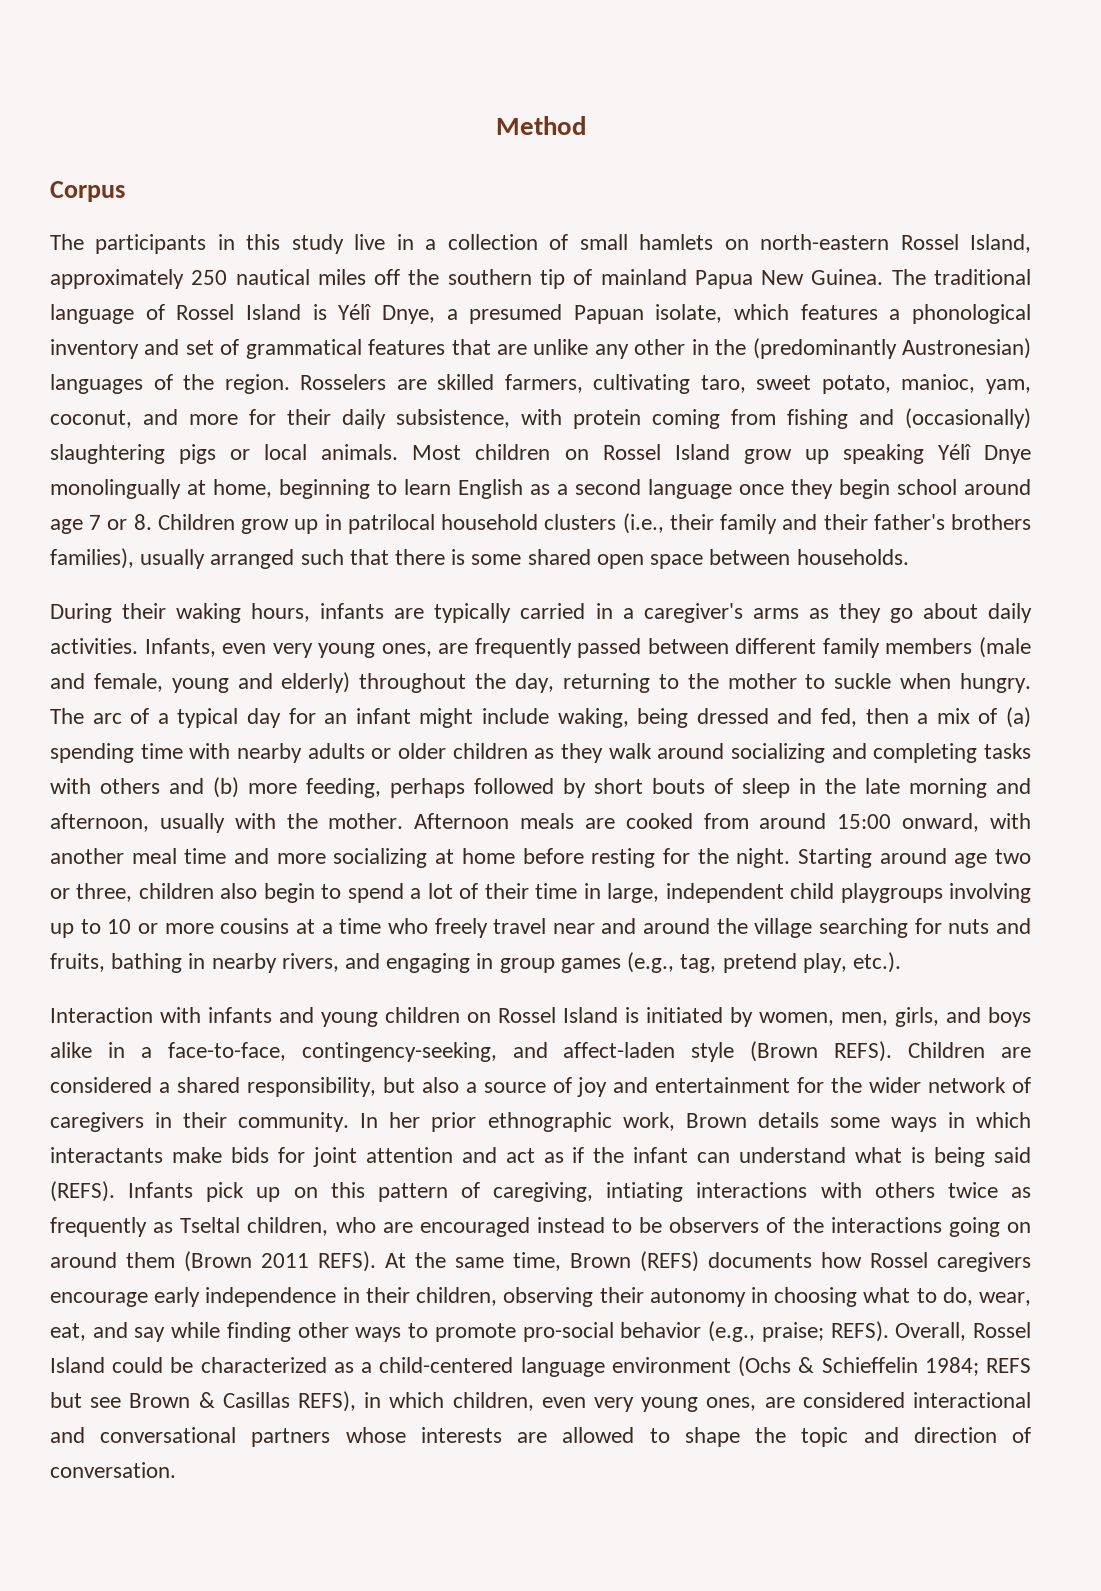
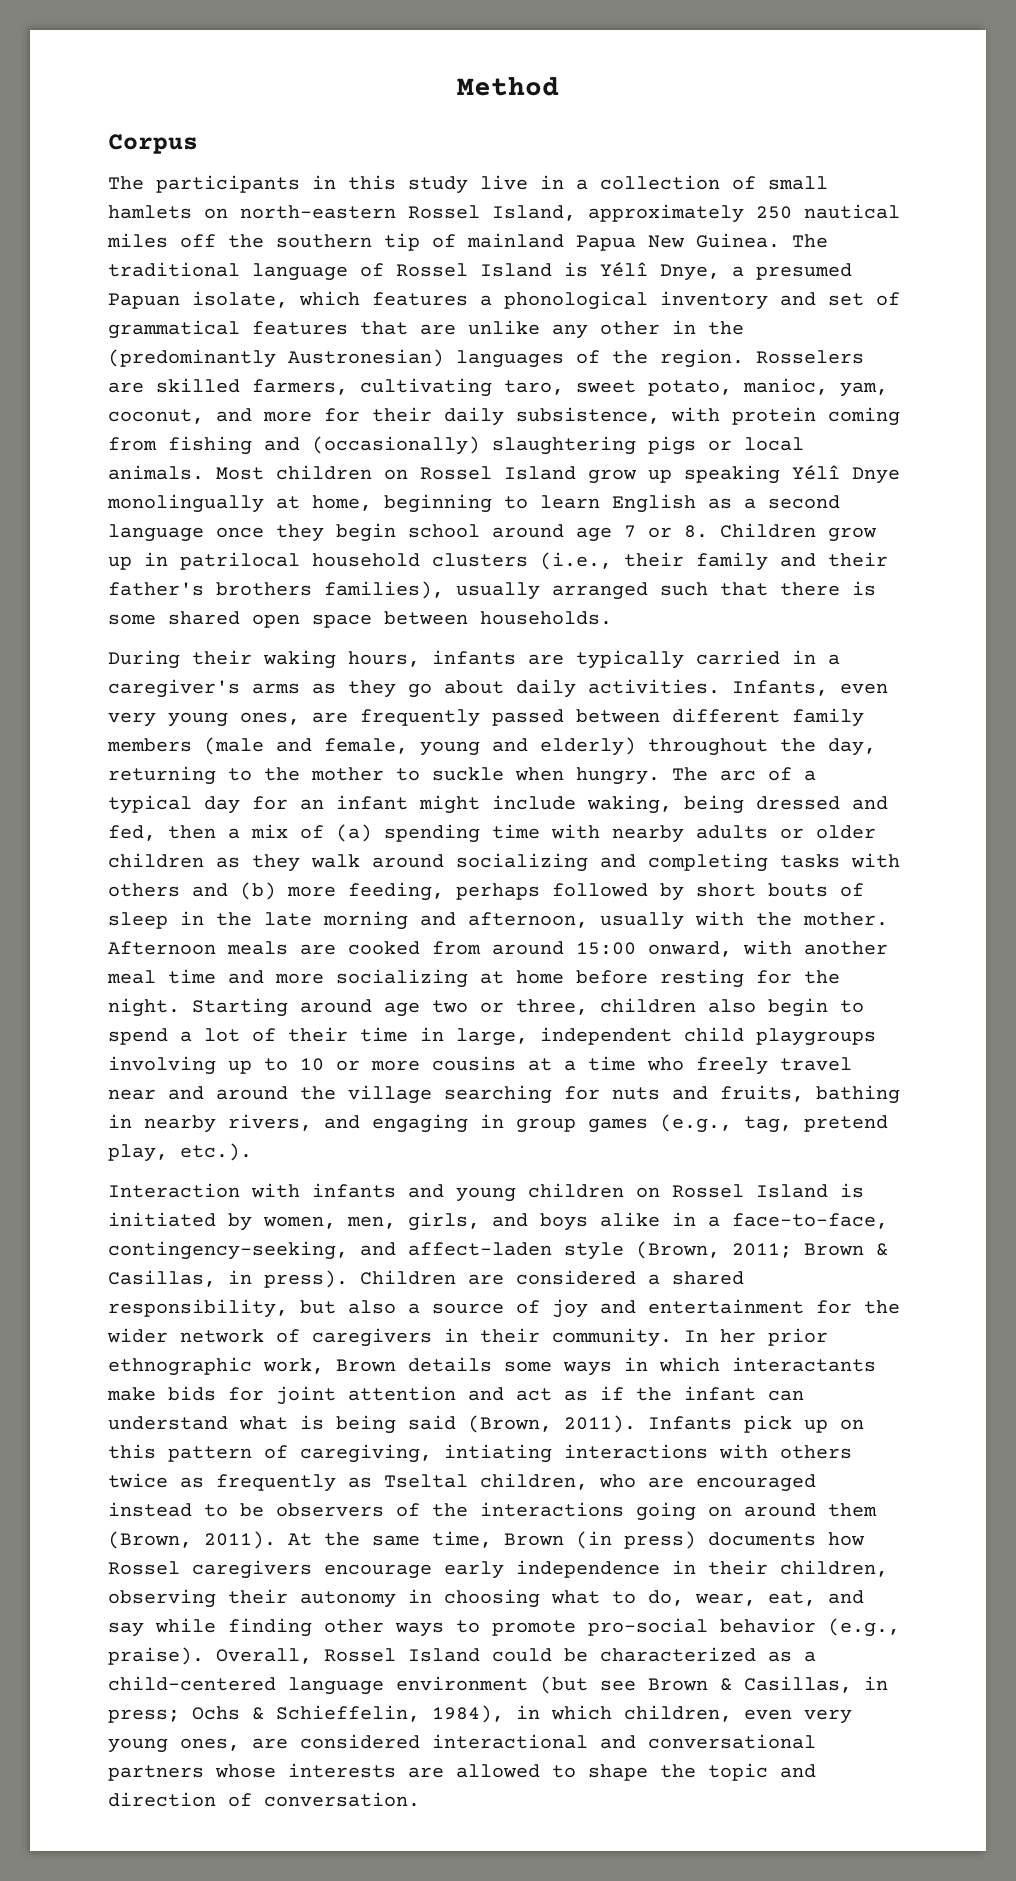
- Interaction with infants and young children on Rossel Island is initiated by women, men, girls, and boys alike in a face-to-face, contingency-seeking, and affect-laden style (Brown REFS).
+ Interaction with infants and young children on Rossel Island is initiated by women, men, girls, and boys alike in a face-to-face, contingency-seeking, and affect-laden style (Brown, 2011; Brown & Casillas, in press).
- In her prior ethnographic work, Brown details some ways in which interactants make bids for joint attention and act as if the infant can understand what is being said (REFS).
+ In her prior ethnographic work, Brown details some ways in which interactants make bids for joint attention and act as if the infant can understand what is being said (Brown, 2011).
- Infants pick up on this pattern of caregiving, intiating interactions with others twice as frequently as Tseltal children, who are encouraged instead to be observers of the interactions going on around them (Brown 2011 REFS).
+ Infants pick up on this pattern of caregiving, intiating interactions with others twice as frequently as Tseltal children, who are encouraged instead to be observers of the interactions going on around them (Brown, 2011).
- At the same time, Brown (REFS) documents how Rossel caregivers encourage early independence in their children, observing their autonomy in choosing what to do, wear, eat, and say while finding other ways to promote pro-social behavior (e.g., praise; REFS).
+ At the same time, Brown (in press) documents how Rossel caregivers encourage early independence in their children, observing their autonomy in choosing what to do, wear, eat, and say while finding other ways to promote pro-social behavior (e.g., praise).
- Overall, Rossel Island could be characterized as a child-centered language environment (Ochs & Schieffelin 1984; REFS but see Brown & Casillas REFS), in which children, even very young ones, are considered interactional and conversational partners whose interests are allowed to shape the topic and direction of conversation.
+ Overall, Rossel Island could be characterized as a child-centered language environment (but see Brown & Casillas, in press; Ochs & Schieffelin, 1984), in which children, even very young ones, are considered interactional and conversational partners whose interests are allowed to shape the topic and direction of conversation.

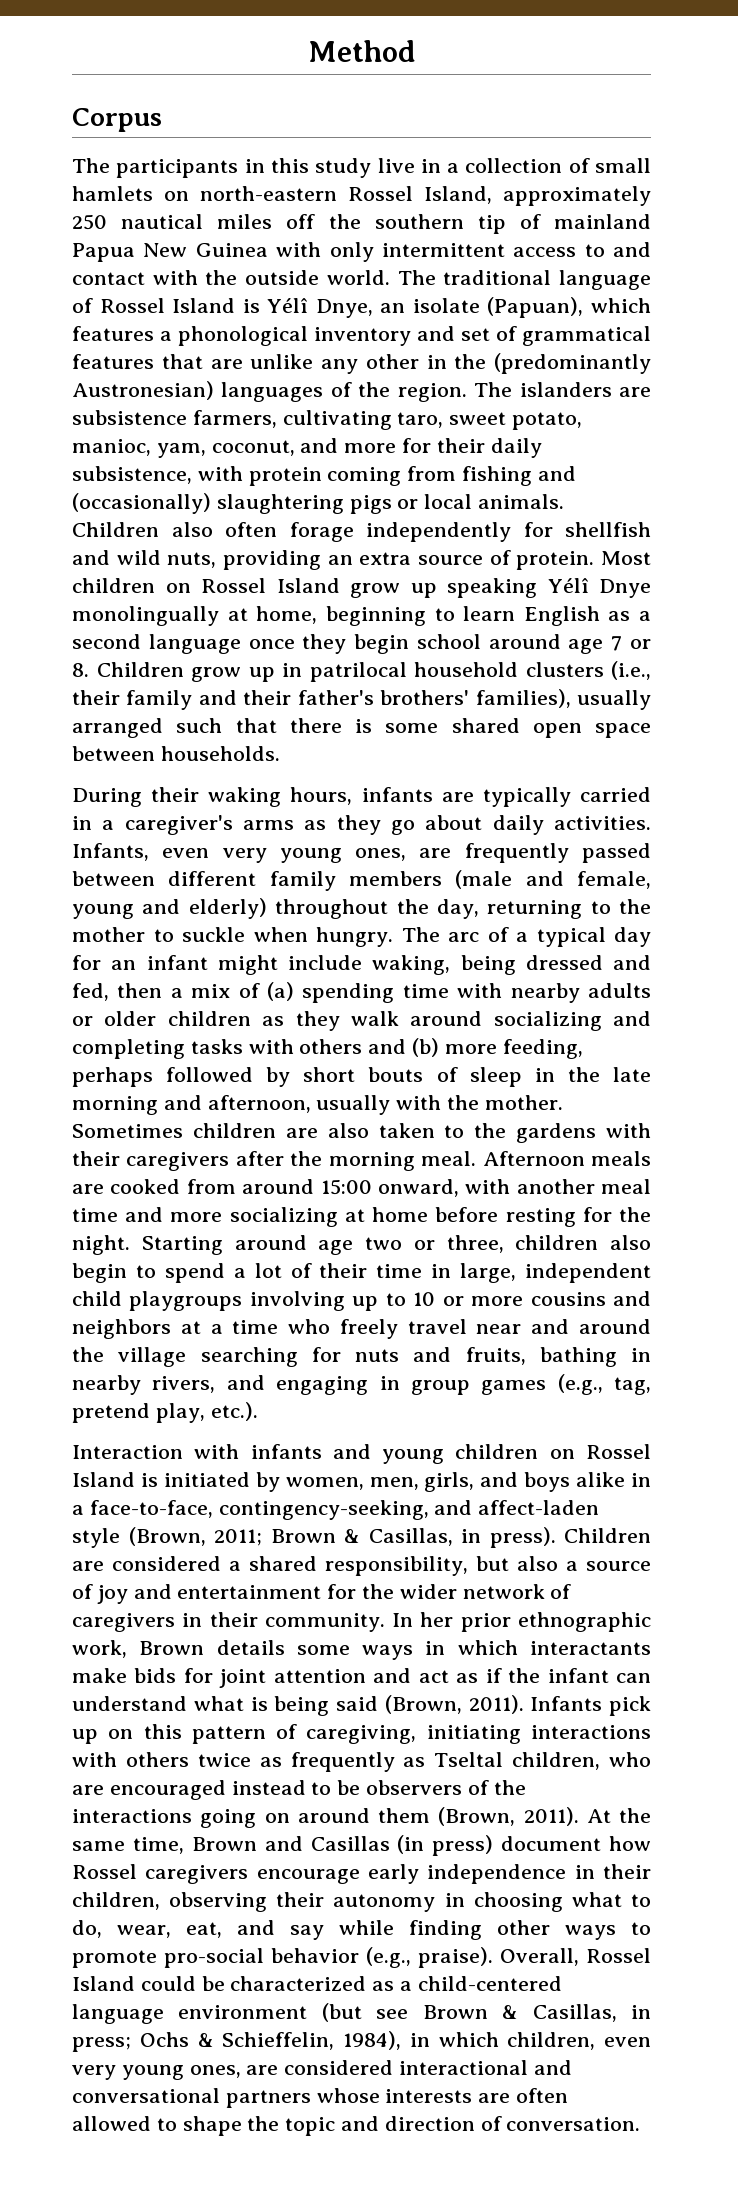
- The participants in this study live in a collection of small hamlets on north-eastern Rossel Island, approximately 250 nautical miles off the southern tip of mainland Papua New Guinea.
+ The participants in this study live in a collection of small hamlets on north-eastern Rossel Island, approximately 250 nautical miles off the southern tip of mainland Papua New Guinea with only intermittent access to and contact with the outside world.
- The traditional language of Rossel Island is Yélî Dnye, a presumed Papuan isolate, which features a phonological inventory and set of grammatical features that are unlike any other in the (predominantly Austronesian) languages of the region.
+ The traditional language of Rossel Island is Yélî Dnye, an isolate (Papuan), which features a phonological inventory and set of grammatical features that are unlike any other in the (predominantly Austronesian) languages of the region.
- Rosselers are skilled farmers, cultivating taro, sweet potato, manioc, yam, coconut, and more for their daily subsistence, with protein coming from fishing and (occasionally) slaughtering pigs or local animals.
+ The islanders are subsistence farmers, cultivating taro, sweet potato, manioc, yam, coconut, and more for their daily subsistence, with protein coming from fishing and (occasionally) slaughtering pigs or local animals.
+ Children also often forage independently for shellfish and wild nuts, providing an extra source of protein.
- Most children on Rossel Island grow up speaking Yélî Dnye monolingually at home, beginning to learn English as a second language once they begin school around age 7 or 8. Children grow up in patrilocal household clusters (i.e., their family and their father's brothers families), usually arranged such that there is some shared open space between households.
+ Most children on Rossel Island grow up speaking Yélî Dnye monolingually at home, beginning to learn English as a second language once they begin school around age 7 or 8. Children grow up in patrilocal household clusters (i.e., their family and their father's brothers' families), usually arranged such that there is some shared open space between households.
+ Sometimes children are also taken to the gardens with their caregivers after the morning meal.
- Starting around age two or three, children also begin to spend a lot of their time in large, independent child playgroups involving up to 10 or more cousins at a time who freely travel near and around the village searching for nuts and fruits, bathing in nearby rivers, and engaging in group games (e.g., tag, pretend play, etc.).
+ Starting around age two or three, children also begin to spend a lot of their time in large, independent child playgroups involving up to 10 or more cousins and neighbors at a time who freely travel near and around the village searching for nuts and fruits, bathing in nearby rivers, and engaging in group games (e.g., tag, pretend play, etc.).
- Infants pick up on this pattern of caregiving, intiating interactions with others twice as frequently as Tseltal children, who are encouraged instead to be observers of the interactions going on around them (Brown, 2011).
+ Infants pick up on this pattern of caregiving, initiating interactions with others twice as frequently as Tseltal children, who are encouraged instead to be observers of the interactions going on around them (Brown, 2011).
- At the same time, Brown (in press) documents how Rossel caregivers encourage early independence in their children, observing their autonomy in choosing what to do, wear, eat, and say while finding other ways to promote pro-social behavior (e.g., praise).
+ At the same time, Brown and Casillas (in press) document how Rossel caregivers encourage early independence in their children, observing their autonomy in choosing what to do, wear, eat, and say while finding other ways to promote pro-social behavior (e.g., praise).
- Overall, Rossel Island could be characterized as a child-centered language environment (but see Brown & Casillas, in press; Ochs & Schieffelin, 1984), in which children, even very young ones, are considered interactional and conversational partners whose interests are allowed to shape the topic and direction of conversation.
+ Overall, Rossel Island could be characterized as a child-centered language environment (but see Brown & Casillas, in press; Ochs & Schieffelin, 1984), in which children, even very young ones, are considered interactional and conversational partners whose interests are often allowed to shape the topic and direction of conversation.

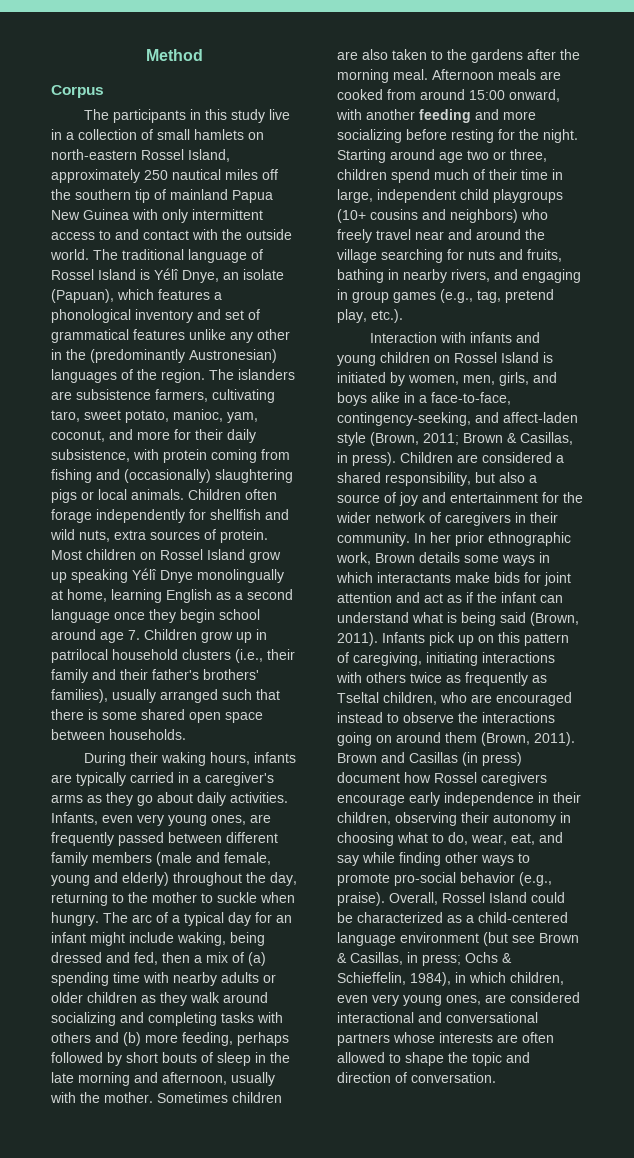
- The traditional language of Rossel Island is Yélî Dnye, an isolate (Papuan), which features a phonological inventory and set of grammatical features that are unlike any other in the (predominantly Austronesian) languages of the region.
+ The traditional language of Rossel Island is Yélî Dnye, an isolate (Papuan), which features a phonological inventory and set of grammatical features unlike any other in the (predominantly Austronesian) languages of the region.
- Children also often forage independently for shellfish and wild nuts, providing an extra source of protein.
+ Children often forage independently for shellfish and wild nuts, extra sources of protein.
- Most children on Rossel Island grow up speaking Yélî Dnye monolingually at home, beginning to learn English as a second language once they begin school around age 7 or 8. Children grow up in patrilocal household clusters (i.e., their family and their father's brothers' families), usually arranged such that there is some shared open space between households.
+ Most children on Rossel Island grow up speaking Yélî Dnye monolingually at home, learning English as a second language once they begin school around age 7. Children grow up in patrilocal household clusters (i.e., their family and their father's brothers' families), usually arranged such that there is some shared open space between households.
- Sometimes children are also taken to the gardens with their caregivers after the morning meal.
+ Sometimes children are also taken to the gardens after the morning meal.
- Afternoon meals are cooked from around 15:00 onward, with another meal time and more socializing at home before resting for the night.
+ Afternoon meals are cooked from around 15:00 onward, with another feeding and more socializing before resting for the night.
- Starting around age two or three, children also begin to spend a lot of their time in large, independent child playgroups involving up to 10 or more cousins and neighbors at a time who freely travel near and around the village searching for nuts and fruits, bathing in nearby rivers, and engaging in group games (e.g., tag, pretend play, etc.).
+ Starting around age two or three, children spend much of their time in large, independent child playgroups (10+ cousins and neighbors) who freely travel near and around the village searching for nuts and fruits, bathing in nearby rivers, and engaging in group games (e.g., tag, pretend play, etc.).
- Infants pick up on this pattern of caregiving, initiating interactions with others twice as frequently as Tseltal children, who are encouraged instead to be observers of the interactions going on around them (Brown, 2011).
+ Infants pick up on this pattern of caregiving, initiating interactions with others twice as frequently as Tseltal children, who are encouraged instead to observe the interactions going on around them (Brown, 2011).
- At the same time, Brown and Casillas (in press) document how Rossel caregivers encourage early independence in their children, observing their autonomy in choosing what to do, wear, eat, and say while finding other ways to promote pro-social behavior (e.g., praise).
+ Brown and Casillas (in press) document how Rossel caregivers encourage early independence in their children, observing their autonomy in choosing what to do, wear, eat, and say while finding other ways to promote pro-social behavior (e.g., praise).

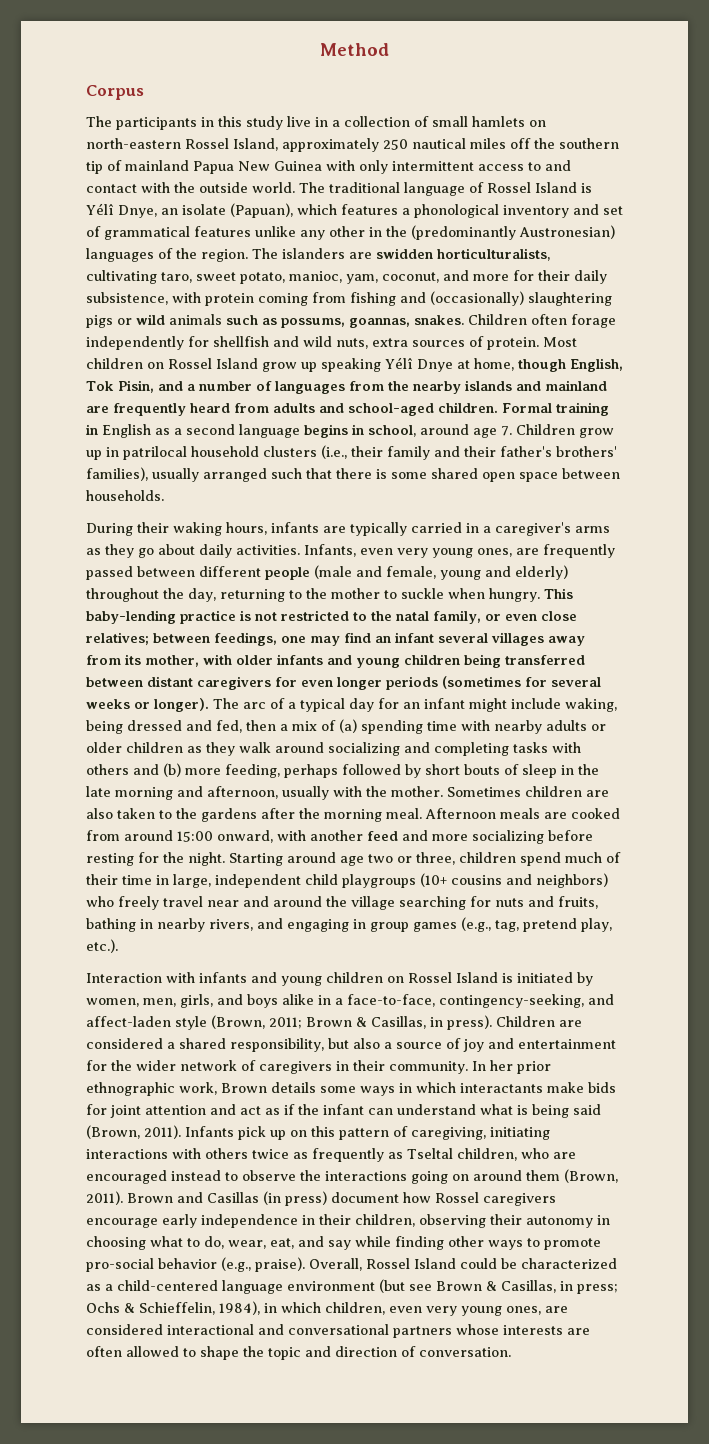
- The islanders are subsistence farmers, cultivating taro, sweet potato, manioc, yam, coconut, and more for their daily subsistence, with protein coming from fishing and (occasionally) slaughtering pigs or local animals.
+ The islanders are swidden horticulturalists, cultivating taro, sweet potato, manioc, yam, coconut, and more for their daily subsistence, with protein coming from fishing and (occasionally) slaughtering pigs or wild animals such as possums, goannas, snakes.
- Most children on Rossel Island grow up speaking Yélî Dnye monolingually at home, learning English as a second language once they begin school around age 7. Children grow up in patrilocal household clusters (i.e., their family and their father's brothers' families), usually arranged such that there is some shared open space between households.
+ Most children on Rossel Island grow up speaking Yélî Dnye at home, though English, Tok Pisin, and a number of languages from the nearby islands and mainland are frequently heard from adults and school-aged children. Formal training in English as a second language begins in school, around age 7. Children grow up in patrilocal household clusters (i.e., their family and their father's brothers' families), usually arranged such that there is some shared open space between households.
- Infants, even very young ones, are frequently passed between different family members (male and female, young and elderly) throughout the day, returning to the mother to suckle when hungry.
+ Infants, even very young ones, are frequently passed between different people (male and female, young and elderly) throughout the day, returning to the mother to suckle when hungry.
+ This baby-lending practice is not restricted to the natal family, or even close relatives; between feedings, one may find an infant several villages away from its mother, with older infants and young children being transferred between distant caregivers for even longer periods (sometimes for several weeks or longer).
- Afternoon meals are cooked from around 15:00 onward, with another feeding and more socializing before resting for the night.
+ Afternoon meals are cooked from around 15:00 onward, with another feed and more socializing before resting for the night.

